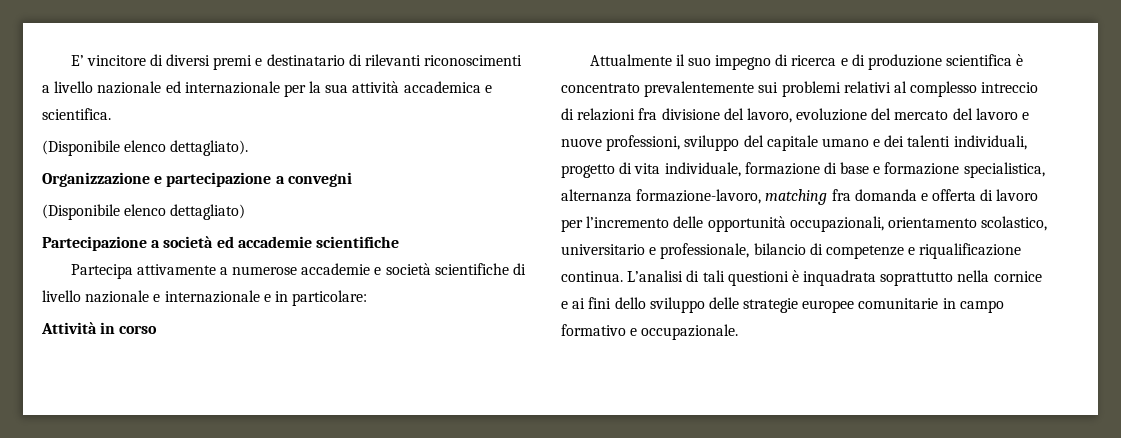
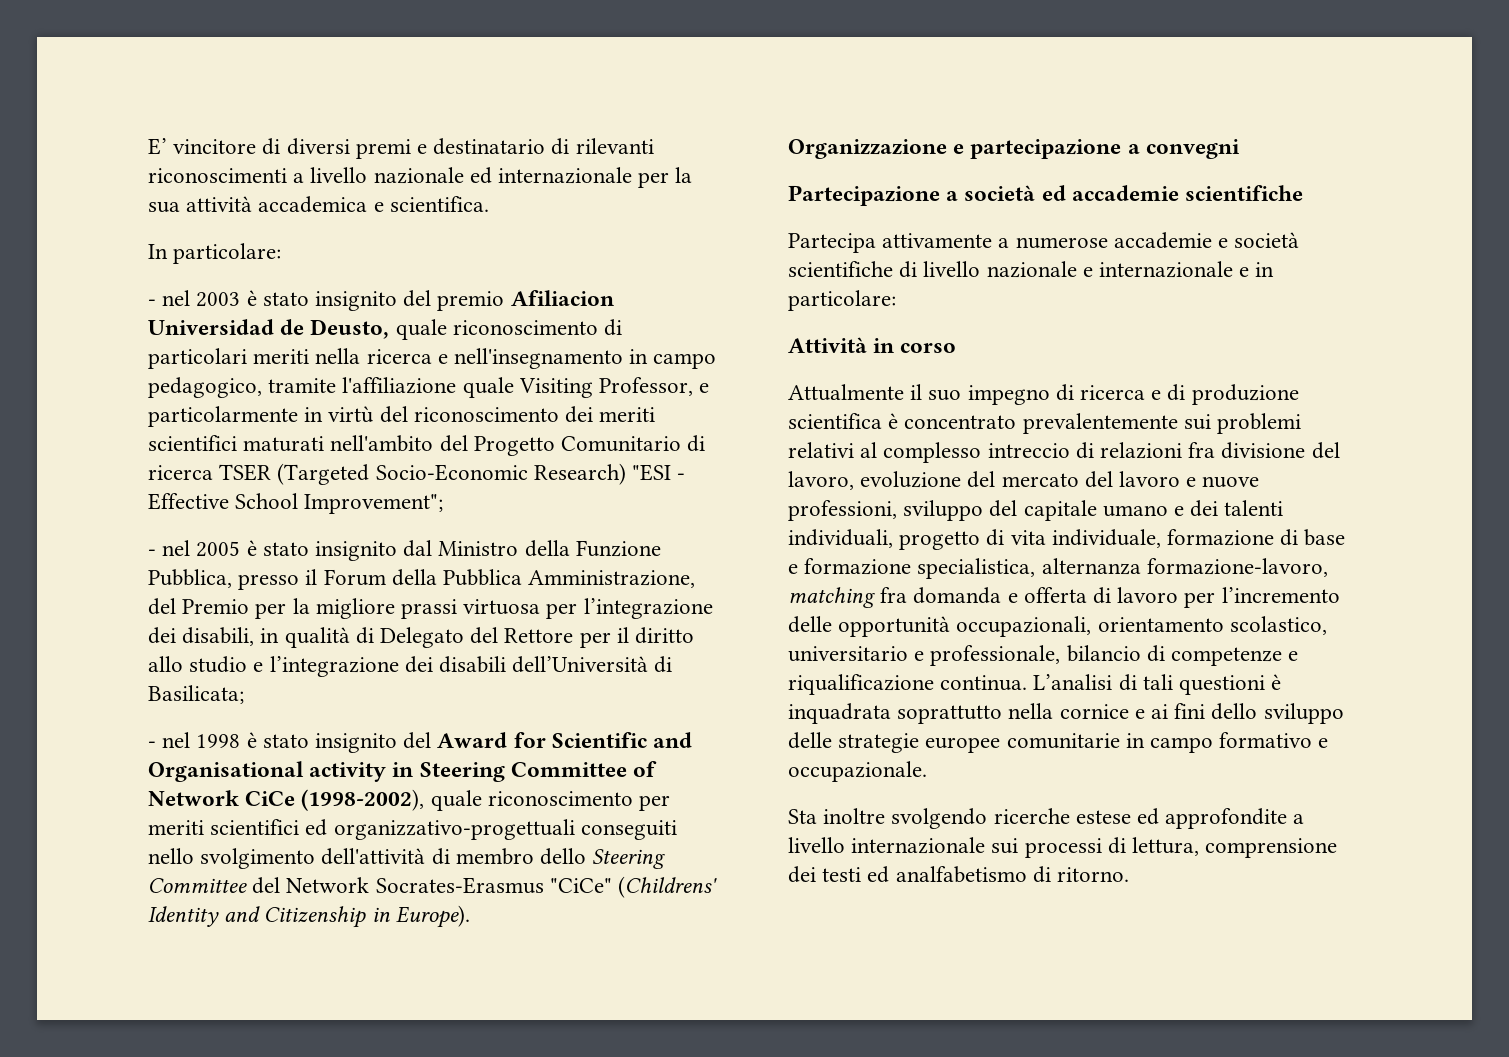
- (Disponibile elenco dettagliato).
+ In particolare:
+ - nel 2003 è stato insignito del premio Afiliacion Universidad de Deusto, quale riconoscimento di particolari meriti nella ricerca e nell'insegnamento in campo pedagogico, tramite l'affiliazione quale Visiting Professor, e particolarmente in virtù del riconoscimento dei meriti scientifici maturati nell'ambito del Progetto Comunitario di ricerca TSER (Targeted Socio-Economic Research) "ESI - Effective School Improvement";
+ - nel 2005 è stato insignito dal Ministro della Funzione Pubblica, presso il Forum della Pubblica Amministrazione, del Premio per la migliore prassi virtuosa per l’integrazione dei disabili, in qualità di Delegato del Rettore per il diritto allo studio e l’integrazione dei disabili dell’Università di Basilicata;
+ - nel 1998 è stato insignito del Award for Scientific and Organisational activity in Steering Committee of Network CiCe (1998-2002), quale riconoscimento per meriti scientifici ed organizzativo-progettuali conseguiti nello svolgimento dell'attività di membro dello Steering Committee del Network Socrates-Erasmus "CiCe" (Childrens' Identity and Citizenship in Europe).
- (Disponibile elenco dettagliato)
+ Sta inoltre svolgendo ricerche estese ed approfondite a livello internazionale sui processi di lettura, comprensione dei testi ed analfabetismo di ritorno.

